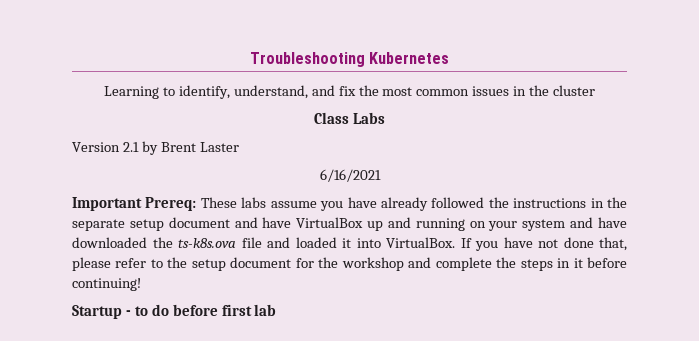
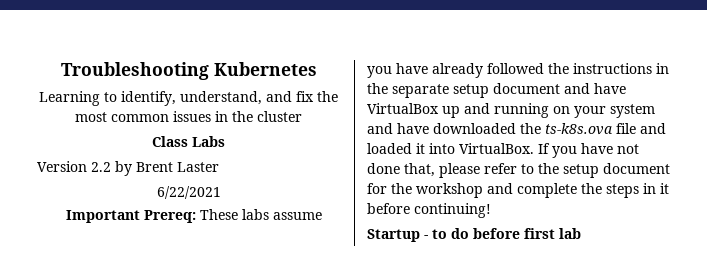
- Version 2.1 by Brent Laster
+ Version 2.2 by Brent Laster
- 6/16/2021
+ 6/22/2021

